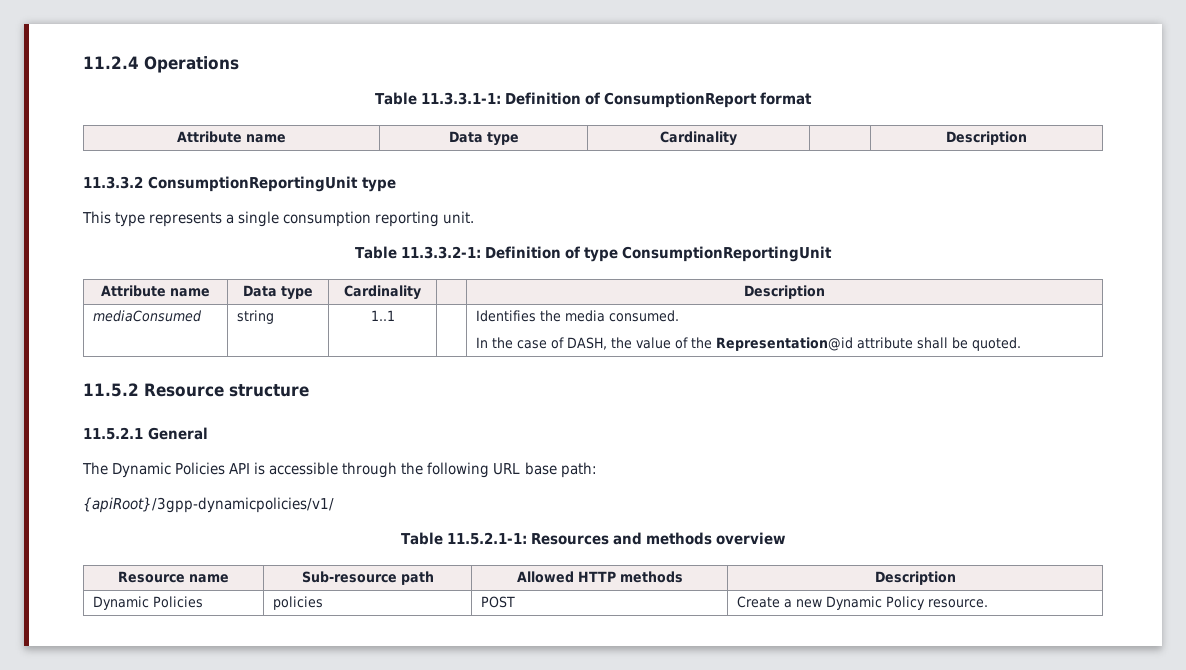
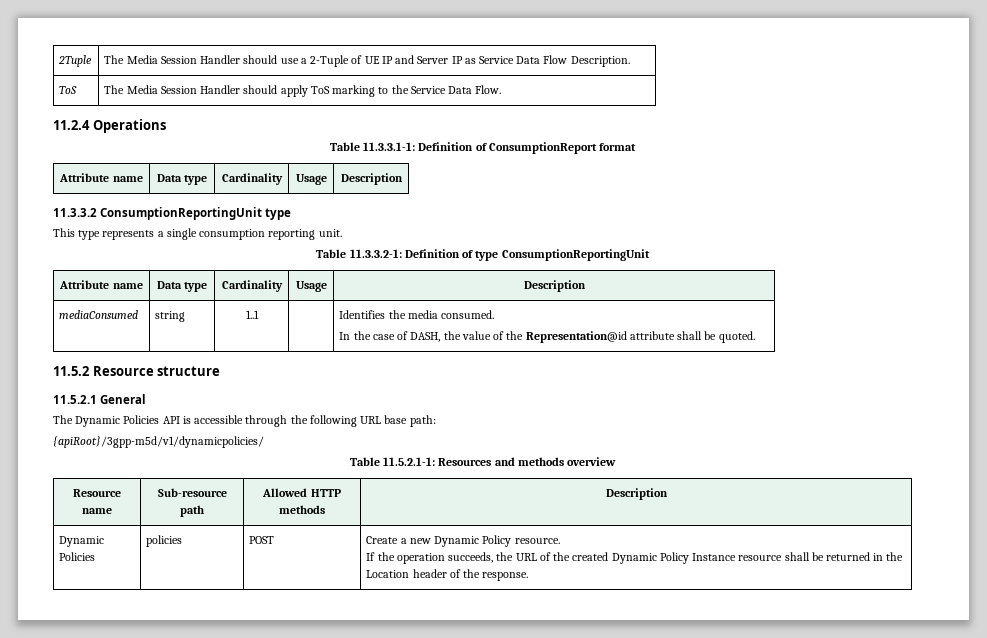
+ 2Tuple | The Media Session Handler should use a 2-Tuple of UE IP and Server IP as Service Data Flow Description.
+ ToS | The Media Session Handler should apply ToS marking to the Service Data Flow.
  Table 11.3.3.1-1: Definition of ConsumptionReport format
- Attribute name | Data type | Cardinality | | Description
+ Attribute name | Data type | Cardinality | Usage | Description
  Table 11.3.3.2-1: Definition of type ConsumptionReportingUnit
- Attribute name | Data type | Cardinality | | Description
+ Attribute name | Data type | Cardinality | Usage | Description
- {apiRoot}/3gpp-dynamicpolicies/v1/
+ {apiRoot}/3gpp-m5d/v1/dynamicpolicies/
  Dynamic Policies | policies | POST | Create a new Dynamic Policy resource.
+ If the operation succeeds, the URL of the created Dynamic Policy Instance resource shall be returned in the Location header of the response.

